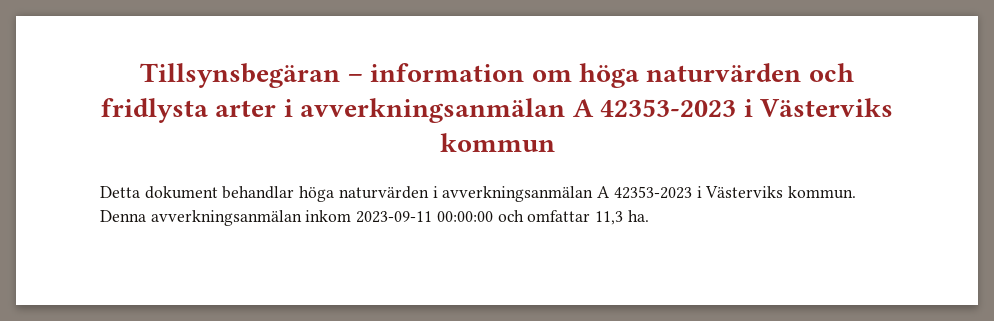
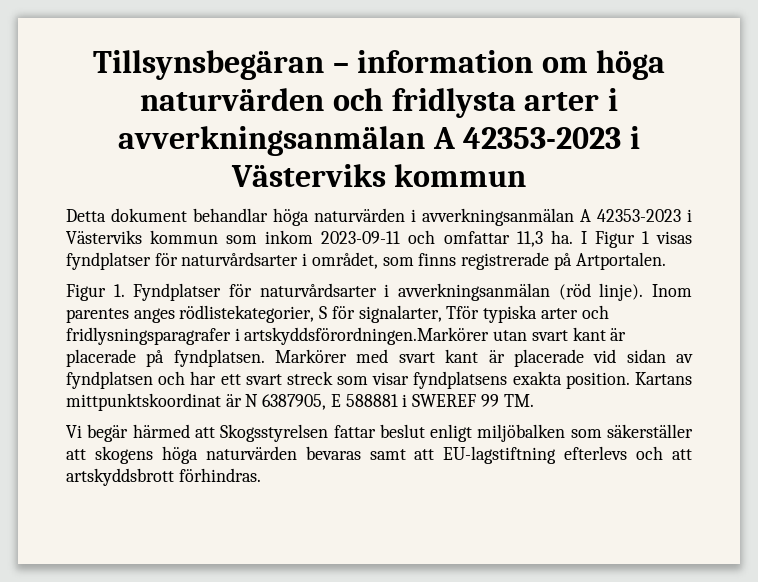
- Detta dokument behandlar höga naturvärden i avverkningsanmälan A 42353-2023 i Västerviks kommun. Denna avverkningsanmälan inkom 2023-09-11 00:00:00 och omfattar 11,3 ha.
+ Detta dokument behandlar höga naturvärden i avverkningsanmälan A 42353-2023 i Västerviks kommun som inkom 2023-09-11 och omfattar 11,3 ha.
+ I Figur 1 visas fyndplatser för naturvårdsarter i området, som finns registrerade på Artportalen.
+ Figur 1. Fyndplatser för naturvårdsarter i avverkningsanmälan (röd linje). Inom parentes anges rödlistekategorier, S för signalarter, Tför typiska arter och fridlysningsparagrafer i artskyddsförordningen.Markörer utan svart kant är placerade på fyndplatsen. Markörer med svart kant är placerade vid sidan av fyndplatsen och har ett svart streck som visar fyndplatsens exakta position. Kartans mittpunktskoordinat är N 6387905, E 588881 i SWEREF 99 TM.
+ Vi begär härmed att Skogsstyrelsen fattar beslut enligt miljöbalken som säkerställer att skogens höga naturvärden bevaras samt att EU-lagstiftning efterlevs och att artskyddsbrott förhindras.

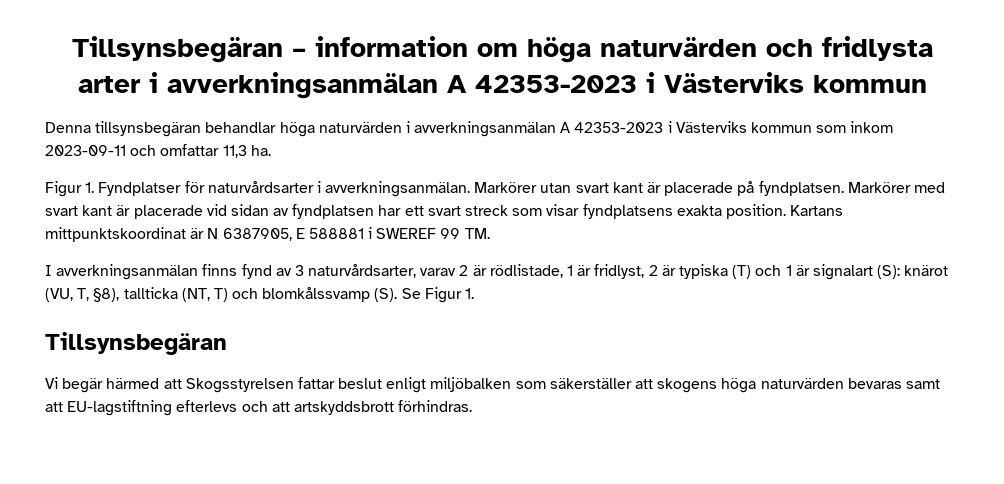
- Detta dokument behandlar höga naturvärden i avverkningsanmälan A 42353-2023 i Västerviks kommun som inkom 2023-09-11 och omfattar 11,3 ha. I Figur 1 visas fyndplatser för naturvårdsarter i området, som finns registrerade på Artportalen.
+ Denna tillsynsbegäran behandlar höga naturvärden i avverkningsanmälan A 42353-2023 i Västerviks kommun som inkom 2023-09-11 och omfattar 11,3 ha.
- Figur 1. Fyndplatser för naturvårdsarter i avverkningsanmälan (röd linje). Inom parentes anges rödlistekategorier, S för signalarter, Tför typiska arter och fridlysningsparagrafer i artskyddsförordningen.Markörer utan svart kant är placerade på fyndplatsen.
+ Figur 1. Fyndplatser för naturvårdsarter i avverkningsanmälan. Markörer utan svart kant är placerade på fyndplatsen.
- Markörer med svart kant är placerade vid sidan av fyndplatsen och har ett svart streck som visar fyndplatsens exakta position.
+ Markörer med svart kant är placerade vid sidan av fyndplatsen har ett svart streck som visar fyndplatsens exakta position.
+ I avverkningsanmälan finns fynd av 3 naturvårdsarter, varav 2 är rödlistade, 1 är fridlyst, 2 är typiska (T) och 1 är signalart (S): knärot (VU, T, §8), tallticka (NT, T) och blomkålssvamp (S). Se Figur 1.
+ Tillsynsbegäran

